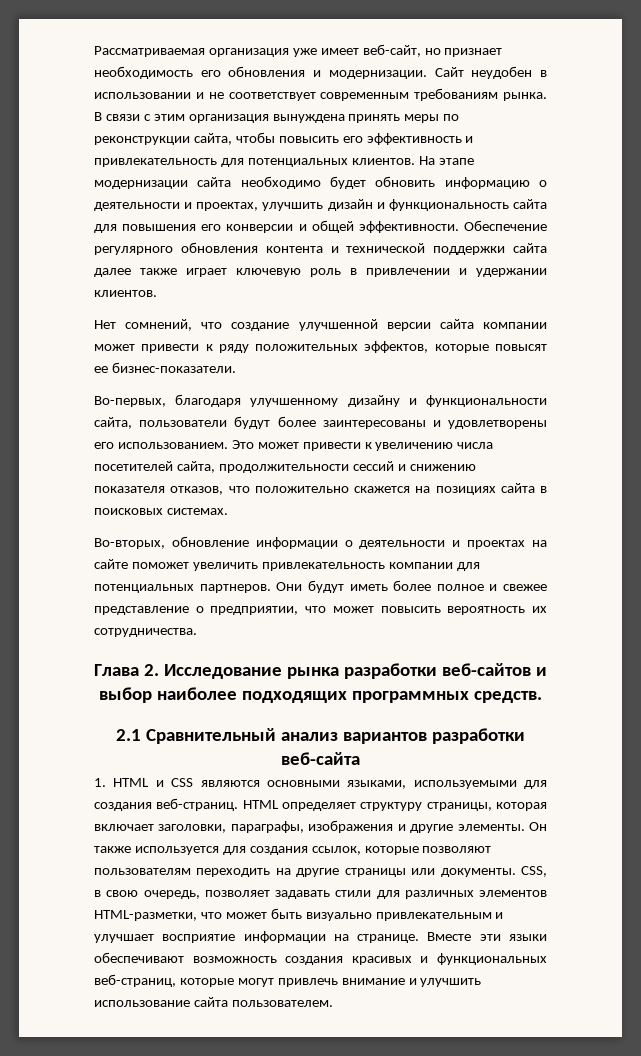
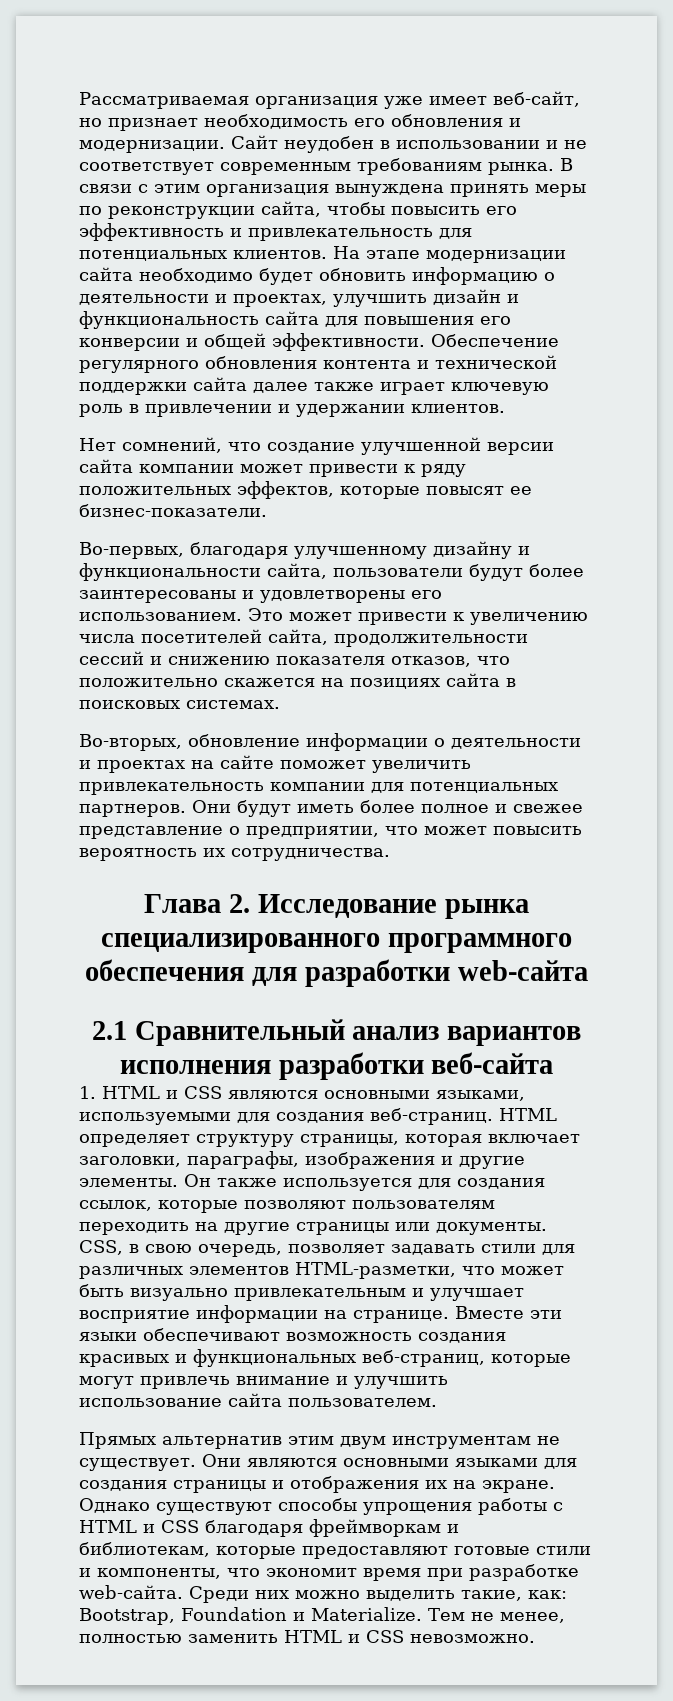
- Глава 2. Исследование рынка разработки веб-сайтов и выбор наиболее подходящих программных средств.
+ Глава 2. Исследование рынка специализированного программного обеспечения для разработки web-сайта
- 2.1 Сравнительный анализ вариантов разработки веб-сайта
+ 2.1 Сравнительный анализ вариантов исполнения разработки веб-сайта
+ Прямых альтернатив этим двум инструментам не существует. Они являются основными языками для создания страницы и отображения их на экране. Однако существуют способы упрощения работы с HTML и CSS благодаря фреймворкам и библиотекам, которые предоставляют готовые стили и компоненты, что экономит время при разработке web-сайта. Среди них можно выделить такие, как: Bootstrap, Foundation и Materialize. Тем не менее, полностью заменить HTML и CSS невозможно.

